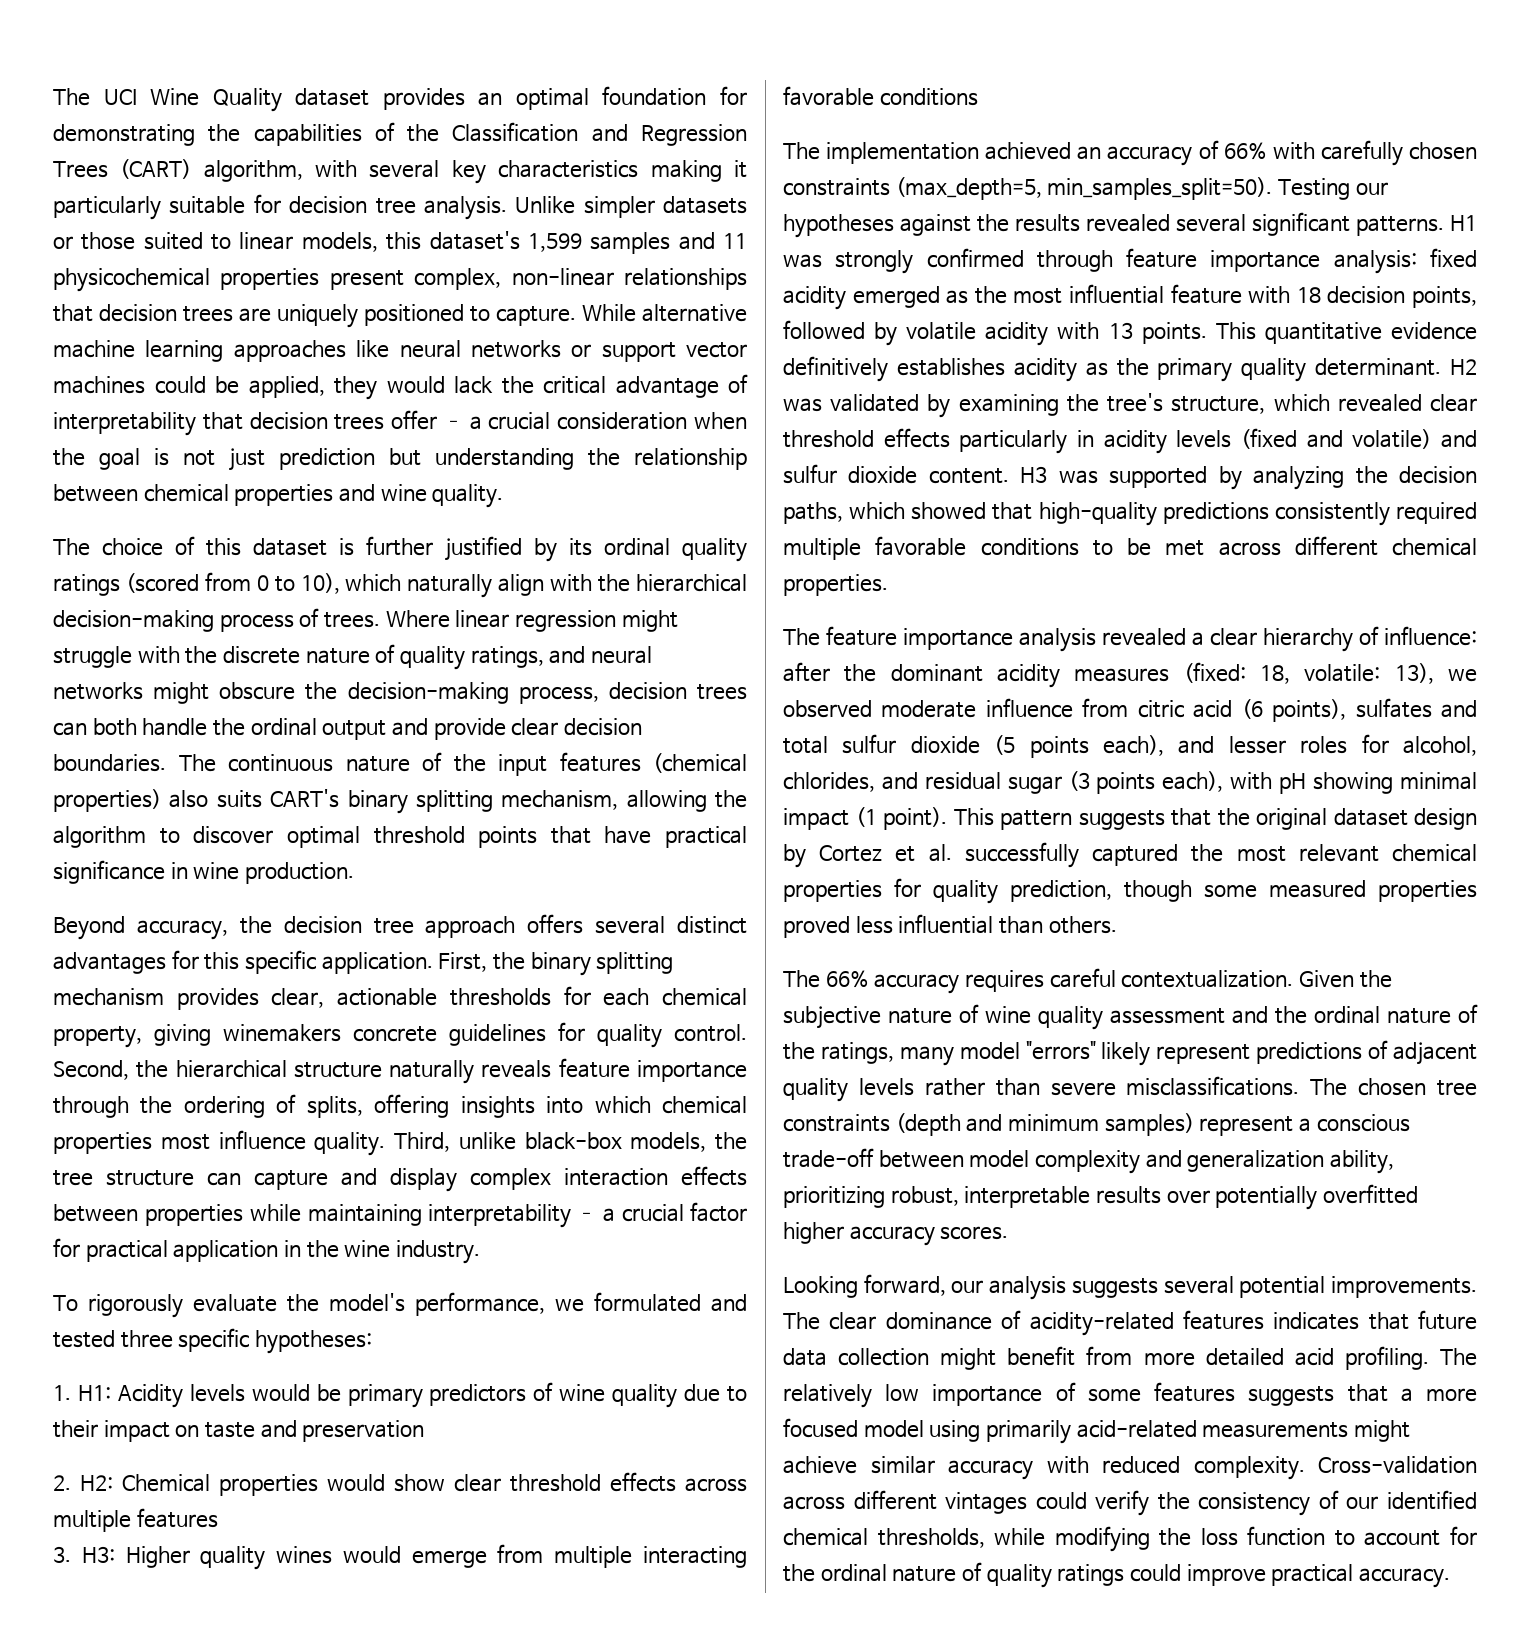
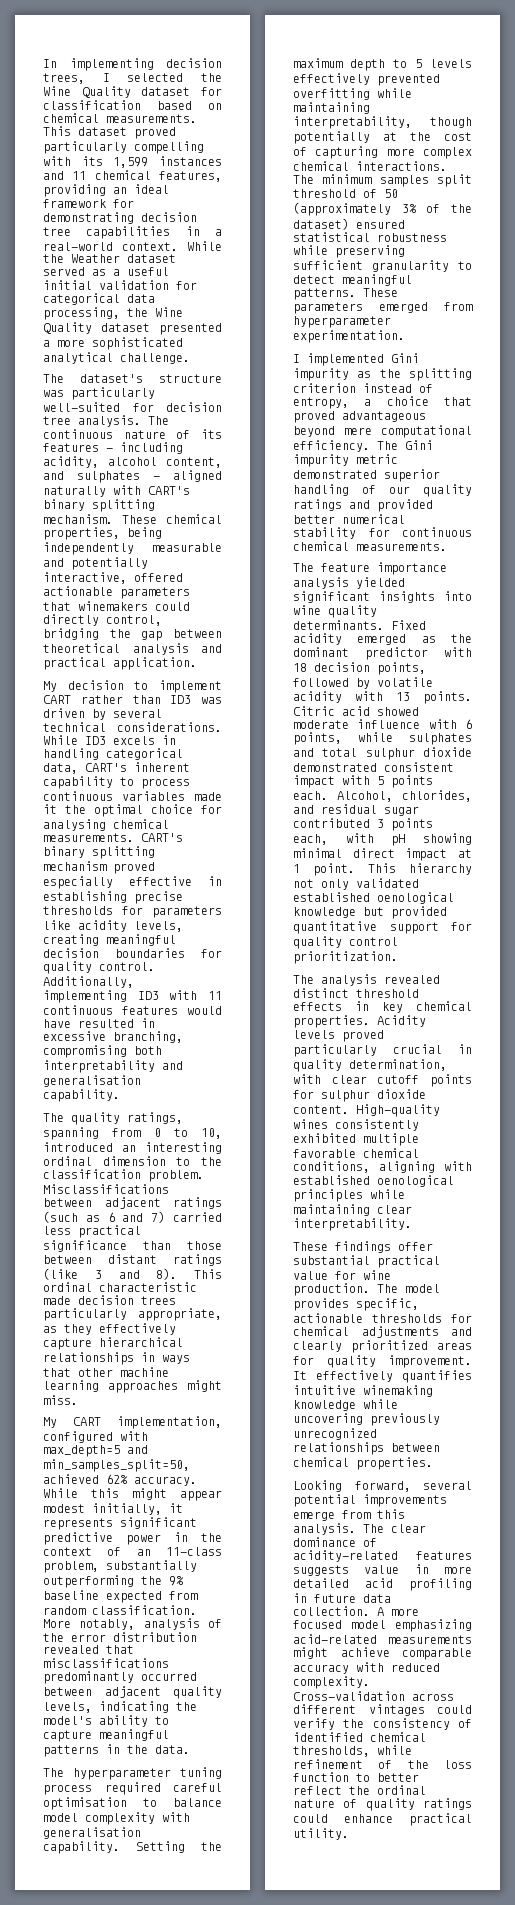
- The UCI Wine Quality dataset provides an optimal foundation for demonstrating the capabilities of the Classification and Regression Trees (CART) algorithm, with several key characteristics making it particularly suitable for decision tree analysis. Unlike simpler datasets or those suited to linear models, this dataset's 1,599 samples and 11 physicochemical properties present complex, non-linear relationships that decision trees are uniquely positioned to capture. While alternative machine learning approaches like neural networks or support vector machines could be applied, they would lack the critical advantage of interpretability that decision trees offer – a crucial consideration when the goal is not just prediction but understanding the relationship between chemical properties and wine quality.
- The choice of this dataset is further justified by its ordinal quality ratings (scored from 0 to 10), which naturally align with the hierarchical decision-making process of trees. Where linear regression might struggle with the discrete nature of quality ratings, and neural networks might obscure the decision-making process, decision trees can both handle the ordinal output and provide clear decision boundaries. The continuous nature of the input features (chemical properties) also suits CART's binary splitting mechanism, allowing the algorithm to discover optimal threshold points that have practical significance in wine production.
- Beyond accuracy, the decision tree approach offers several distinct advantages for this specific application. First, the binary splitting mechanism provides clear, actionable thresholds for each chemical property, giving winemakers concrete guidelines for quality control. Second, the hierarchical structure naturally reveals feature importance through the ordering of splits, offering insights into which chemical properties most influence quality. Third, unlike black-box models, the tree structure can capture and display complex interaction effects between properties while maintaining interpretability – a crucial factor for practical application in the wine industry.
- To rigorously evaluate the model's performance, we formulated and tested three specific hypotheses:
- 1. H1: Acidity levels would be primary predictors of wine quality due to their impact on taste and preservation
- 2. H2: Chemical properties would show clear threshold effects across multiple features
- 3. H3: Higher quality wines would emerge from multiple interacting favorable conditions
- The implementation achieved an accuracy of 66% with carefully chosen constraints (max_depth=5, min_samples_split=50). Testing our hypotheses against the results revealed several significant patterns. H1 was strongly confirmed through feature importance analysis: fixed acidity emerged as the most influential feature with 18 decision points, followed by volatile acidity with 13 points.
+ In implementing decision trees, I selected the Wine Quality dataset for classification based on chemical measurements. This dataset proved particularly compelling with its 1,599 instances and 11 chemical features, providing an ideal framework for demonstrating decision tree capabilities in a real-world context. While the Weather dataset served as a useful initial validation for categorical data processing, the Wine Quality dataset presented a more sophisticated analytical challenge.
+ The dataset's structure was particularly well-suited for decision tree analysis. The continuous nature of its features - including acidity, alcohol content, and sulphates - aligned naturally with CART's binary splitting mechanism. These chemical properties, being independently measurable and potentially interactive, offered actionable parameters that winemakers could directly control, bridging the gap between theoretical analysis and practical application.
+ My decision to implement CART rather than ID3 was driven by several technical considerations. While ID3 excels in handling categorical data, CART's inherent capability to process continuous variables made it the optimal choice for analysing chemical measurements. CART's binary splitting mechanism proved especially effective in establishing precise thresholds for parameters like acidity levels, creating meaningful decision boundaries for quality control. Additionally, implementing ID3 with 11 continuous features would have resulted in excessive branching, compromising both interpretability and generalisation capability.
+ The quality ratings, spanning from 0 to 10, introduced an interesting ordinal dimension to the classification problem. Misclassifications between adjacent ratings (such as 6 and 7) carried less practical significance than those between distant ratings (like 3 and 8). This ordinal characteristic made decision trees particularly appropriate, as they effectively capture hierarchical relationships in ways that other machine learning approaches might miss.
+ My CART implementation, configured with max_depth=5 and min_samples_split=50, achieved 62% accuracy. While this might appear modest initially, it represents significant predictive power in the context of an 11-class problem, substantially outperforming the 9% baseline expected from random classification. More notably, analysis of the error distribution revealed that misclassifications predominantly occurred between adjacent quality levels, indicating the model's ability to capture meaningful patterns in the data.
+ The hyperparameter tuning process required careful optimisation to balance model complexity with generalisation capability. Setting the maximum depth to 5 levels effectively prevented overfitting while maintaining interpretability, though potentially at the cost of capturing more complex chemical interactions. The minimum samples split threshold of 50 (approximately 3% of the dataset) ensured statistical robustness while preserving sufficient granularity to detect meaningful patterns. These parameters emerged from hyperparameter experimentation.
+ I implemented Gini impurity as the splitting criterion instead of entropy, a choice that proved advantageous beyond mere computational efficiency. The Gini impurity metric demonstrated superior handling of our quality ratings and provided better numerical stability for continuous chemical measurements.
+ The feature importance analysis yielded significant insights into wine quality determinants. Fixed acidity emerged as the dominant predictor with 18 decision points, followed by volatile acidity with 13 points.
- This quantitative evidence definitively establishes acidity as the primary quality determinant. H2 was validated by examining the tree's structure, which revealed clear threshold effects particularly in acidity levels (fixed and volatile) and sulfur dioxide content. H3 was supported by analyzing the decision paths, which showed that high-quality predictions consistently required multiple favorable conditions to be met across different chemical properties.
- The feature importance analysis revealed a clear hierarchy of influence: after the dominant acidity measures (fixed: 18, volatile: 13), we observed moderate influence from citric acid (6 points), sulfates and total sulfur dioxide (5 points each), and lesser roles for alcohol, chlorides, and residual sugar (3 points each), with pH showing minimal impact (1 point). This pattern suggests that the original dataset design by Cortez et al. successfully captured the most relevant chemical properties for quality prediction, though some measured properties proved less influential than others.
- The 66% accuracy requires careful contextualization. Given the subjective nature of wine quality assessment and the ordinal nature of the ratings, many model "errors" likely represent predictions of adjacent quality levels rather than severe misclassifications. The chosen tree constraints (depth and minimum samples) represent a conscious trade-off between model complexity and generalization ability, prioritizing robust, interpretable results over potentially overfitted higher accuracy scores.
- Looking forward, our analysis suggests several potential improvements.
+ Citric acid showed moderate influence with 6 points, while sulphates and total sulphur dioxide demonstrated consistent impact with 5 points each. Alcohol, chlorides, and residual sugar contributed 3 points each, with pH showing minimal direct impact at 1 point. This hierarchy not only validated established oenological knowledge but provided quantitative support for quality control prioritization.
+ The analysis revealed distinct threshold effects in key chemical properties. Acidity levels proved particularly crucial in quality determination, with clear cutoff points for sulphur dioxide content. High-quality wines consistently exhibited multiple favorable chemical conditions, aligning with established oenological principles while maintaining clear interpretability.
+ These findings offer substantial practical value for wine production. The model provides specific, actionable thresholds for chemical adjustments and clearly prioritized areas for quality improvement. It effectively quantifies intuitive winemaking knowledge while uncovering previously unrecognized relationships between chemical properties.
+ Looking forward, several potential improvements emerge from this analysis.
- The clear dominance of acidity-related features indicates that future data collection might benefit from more detailed acid profiling. The relatively low importance of some features suggests that a more focused model using primarily acid-related measurements might achieve similar accuracy with reduced complexity.
+ The clear dominance of acidity-related features suggests value in more detailed acid profiling in future data collection. A more focused model emphasizing acid-related measurements might achieve comparable accuracy with reduced complexity.
- Cross-validation across different vintages could verify the consistency of our identified chemical thresholds, while modifying the loss function to account for the ordinal nature of quality ratings could improve practical accuracy.
+ Cross-validation across different vintages could verify the consistency of identified chemical thresholds, while refinement of the loss function to better reflect the ordinal nature of quality ratings could enhance practical utility.

